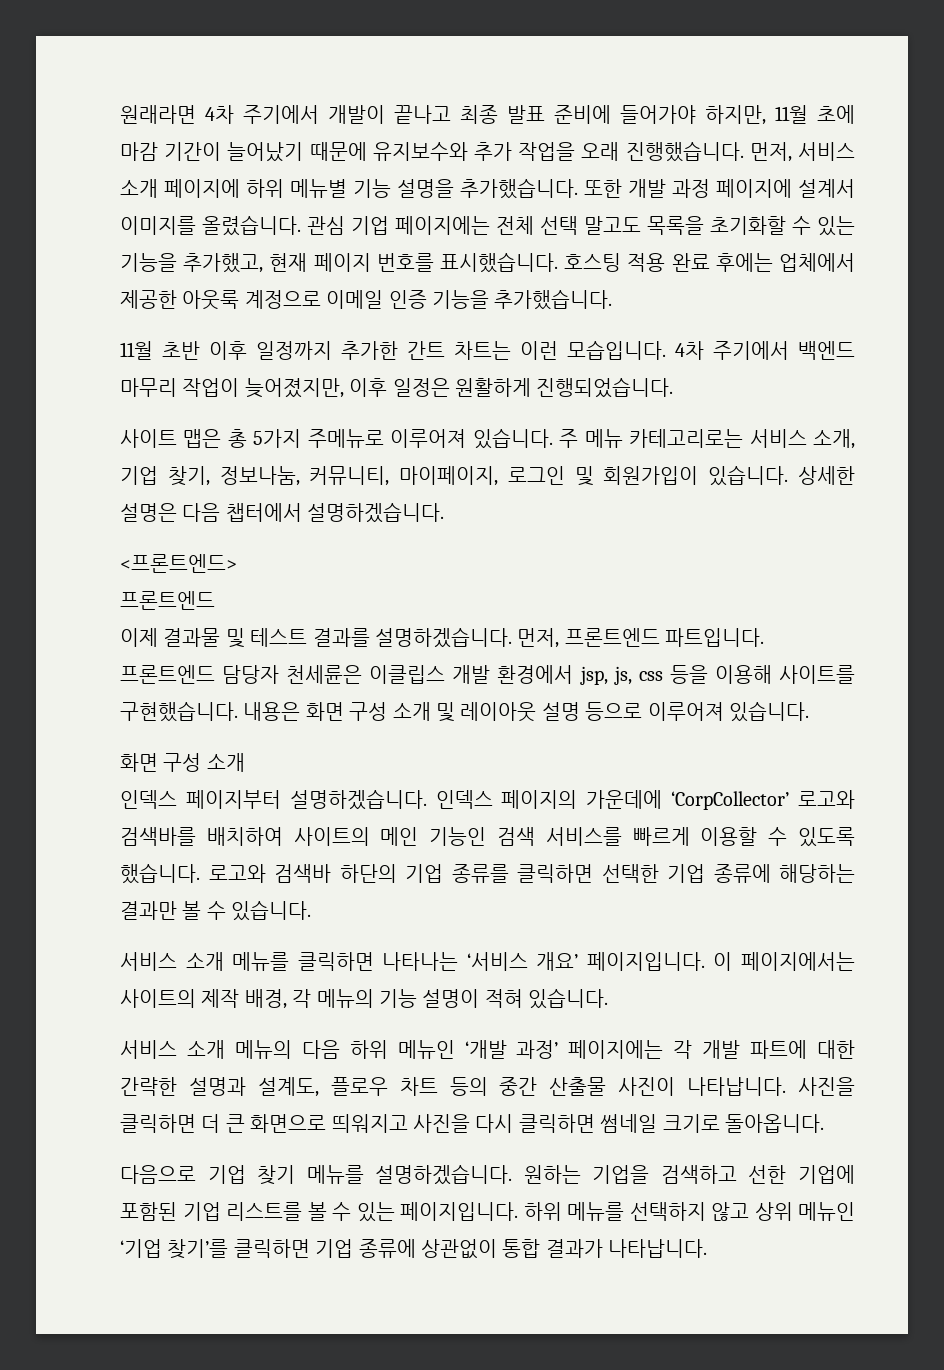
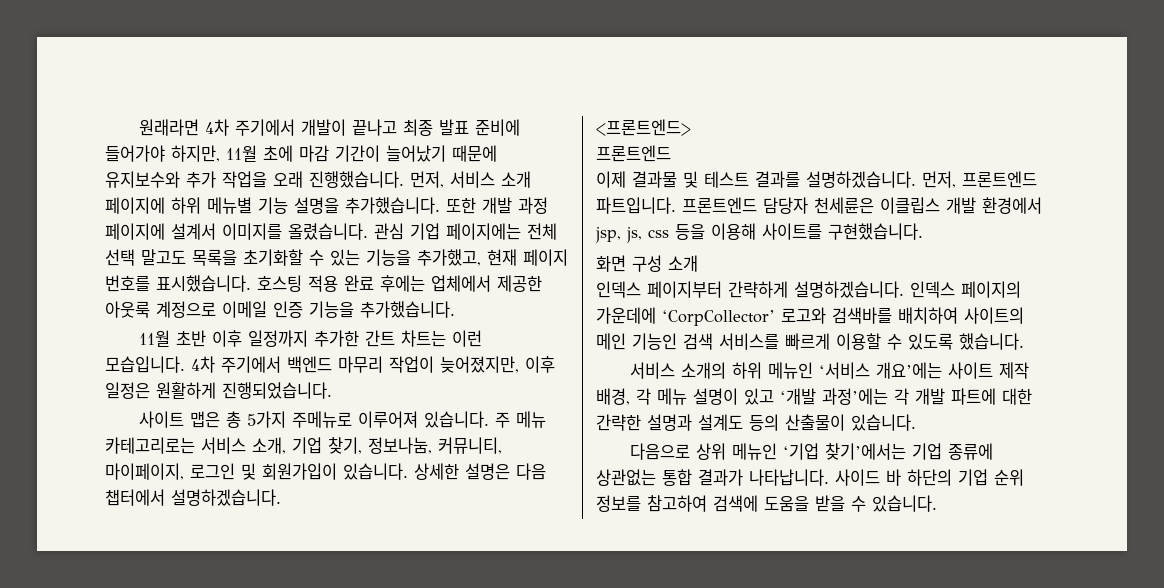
- 내용은 화면 구성 소개 및 레이아웃 설명 등으로 이루어져 있습니다.
- 인덱스 페이지부터 설명하겠습니다.
+ 인덱스 페이지부터 간략하게 설명하겠습니다.
- 인덱스 페이지의 가운데에 ‘CorpCollector’ 로고와 검색바를 배치하여 사이트의 메인 기능인 검색 서비스를 빠르게 이용할 수 있도록 했습니다. 로고와 검색바 하단의 기업 종류를 클릭하면 선택한 기업 종류에 해당하는 결과만 볼 수 있습니다.
- 서비스 소개 메뉴를 클릭하면 나타나는 ‘서비스 개요’ 페이지입니다. 이 페이지에서는 사이트의 제작 배경, 각 메뉴의 기능 설명이 적혀 있습니다.
- 서비스 소개 메뉴의 다음 하위 메뉴인 ‘개발 과정’ 페이지에는 각 개발 파트에 대한 간략한 설명과 설계도, 플로우 차트 등의 중간 산출물 사진이 나타납니다. 사진을 클릭하면 더 큰 화면으로 띄워지고 사진을 다시 클릭하면 썸네일 크기로 돌아옵니다.
- 다음으로 기업 찾기 메뉴를 설명하겠습니다. 원하는 기업을 검색하고 선한 기업에 포함된 기업 리스트를 볼 수 있는 페이지입니다. 하위 메뉴를 선택하지 않고 상위 메뉴인 ‘기업 찾기’를 클릭하면 기업 종류에 상관없이 통합 결과가 나타납니다.
+ 인덱스 페이지의 가운데에 ‘CorpCollector’ 로고와 검색바를 배치하여 사이트의 메인 기능인 검색 서비스를 빠르게 이용할 수 있도록 했습니다.
+ 서비스 소개의 하위 메뉴인 ‘서비스 개요’에는 사이트 제작 배경, 각 메뉴 설명이 있고 ‘개발 과정’에는 각 개발 파트에 대한 간략한 설명과 설계도 등의 산출물이 있습니다.
+ 다음으로 상위 메뉴인 ‘기업 찾기’에서는 기업 종류에 상관없는 통합 결과가 나타납니다.
+ 사이드 바 하단의 기업 순위 정보를 참고하여 검색에 도움을 받을 수 있습니다.

